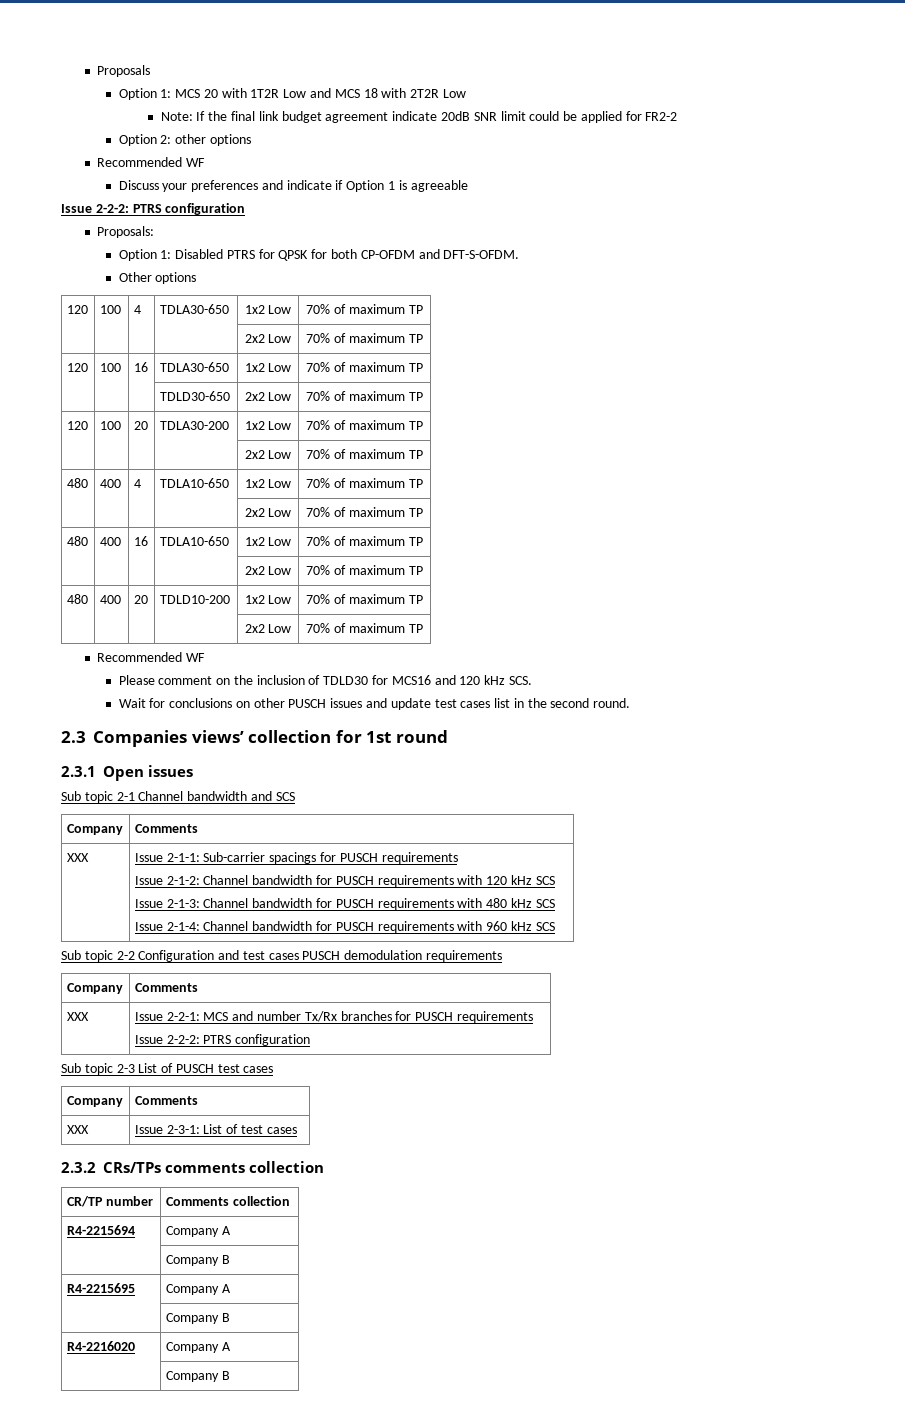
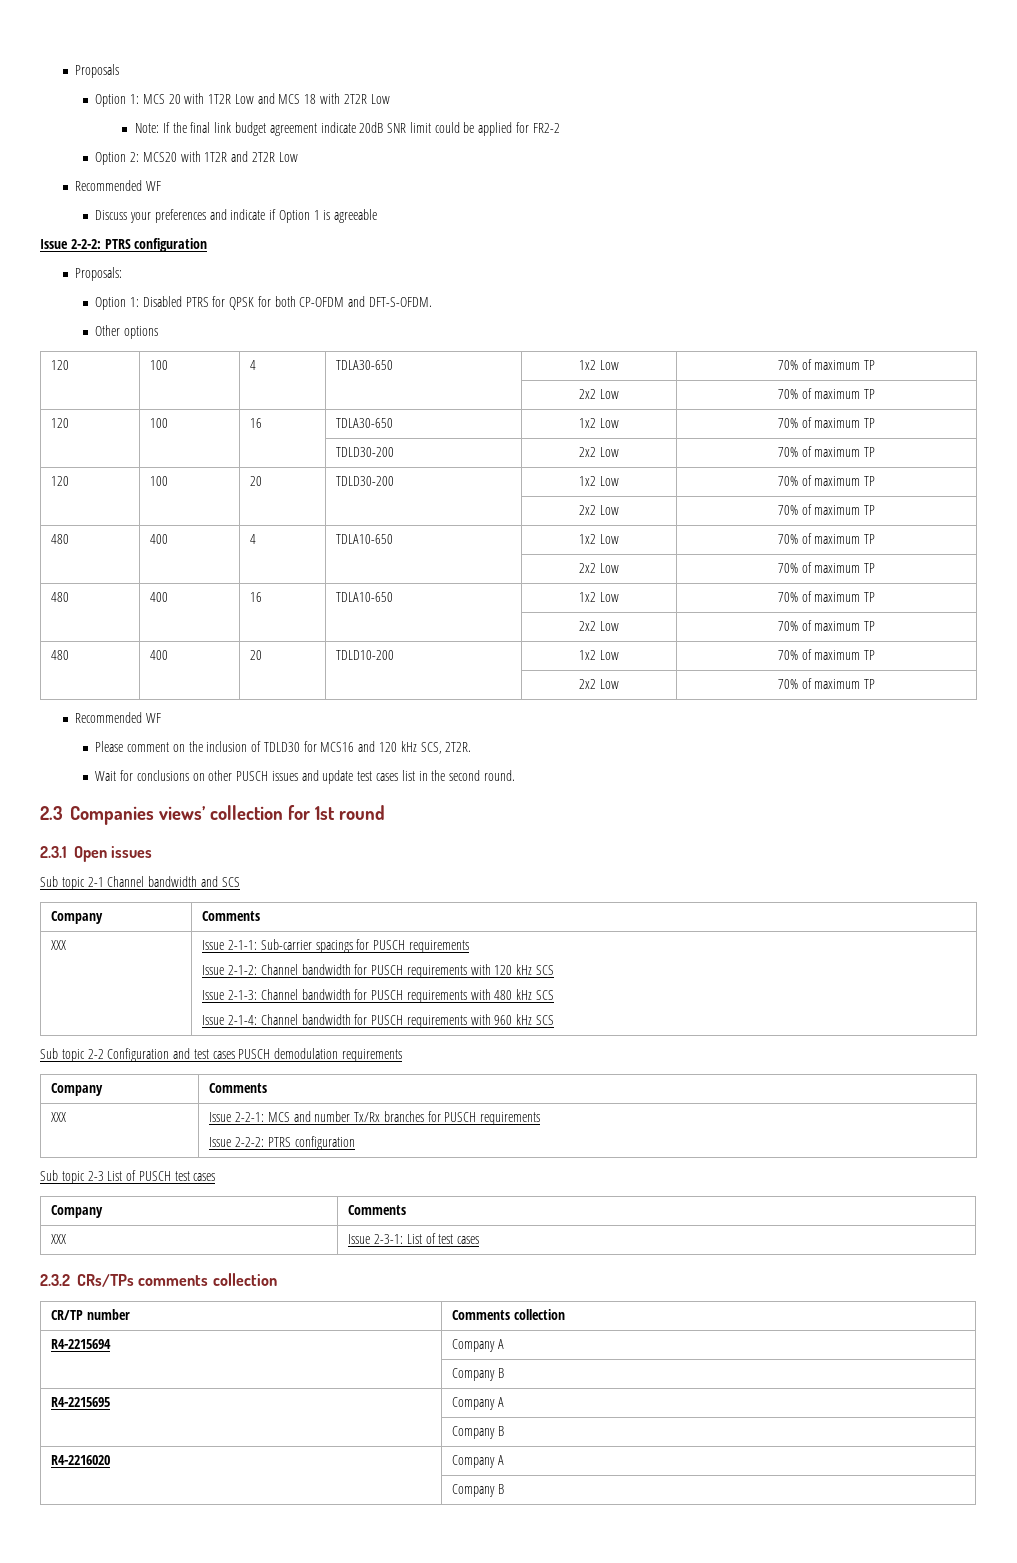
- Option 2: other options
+ Option 2: MCS20 with 1T2R and 2T2R Low
- | | | TDLD30-650 | 2x2 Low | 70% of maximum TP
+ | | | TDLD30-200 | 2x2 Low | 70% of maximum TP
- 120 | 100 | 20 | TDLA30-200 | 1x2 Low | 70% of maximum TP
+ 120 | 100 | 20 | TDLD30-200 | 1x2 Low | 70% of maximum TP
- Please comment on the inclusion of TDLD30 for MCS16 and 120 kHz SCS.
+ Please comment on the inclusion of TDLD30 for MCS16 and 120 kHz SCS, 2T2R.

